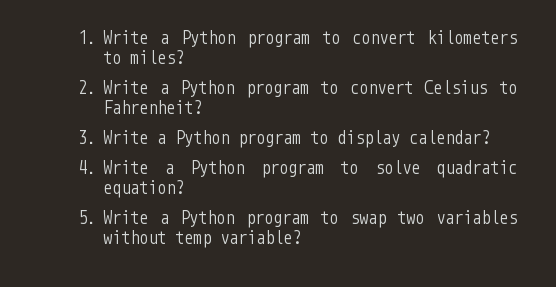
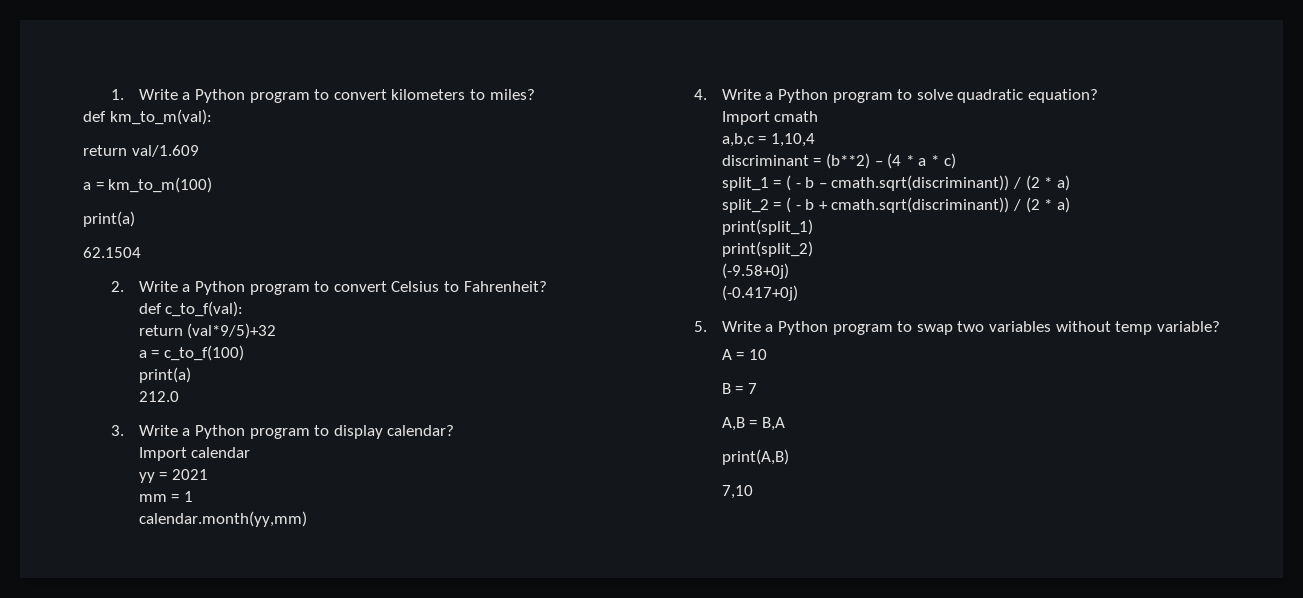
+ def km_to_m(val):
+ return val/1.609
+ a = km_to_m(100)
+ print(a)
+ 62.1504
+ def c_to_f(val):
+ return (val*9/5)+32
+ a = c_to_f(100)
+ print(a)
+ 212.0
+ Import calendar
+ yy = 2021
+ mm = 1
+ calendar.month(yy,mm)
+ Import cmath
+ a,b,c = 1,10,4
+ discriminant = (b**2) – (4 * a * c)
+ split_1 = ( - b – cmath.sqrt(discriminant)) / (2 * a)
+ split_2 = ( - b + cmath.sqrt(discriminant)) / (2 * a)
+ print(split_1)
+ print(split_2)
+ (-9.58+0j)
+ (-0.417+0j)
+ A = 10
+ B = 7
+ A,B = B,A
+ print(A,B)
+ 7,10

